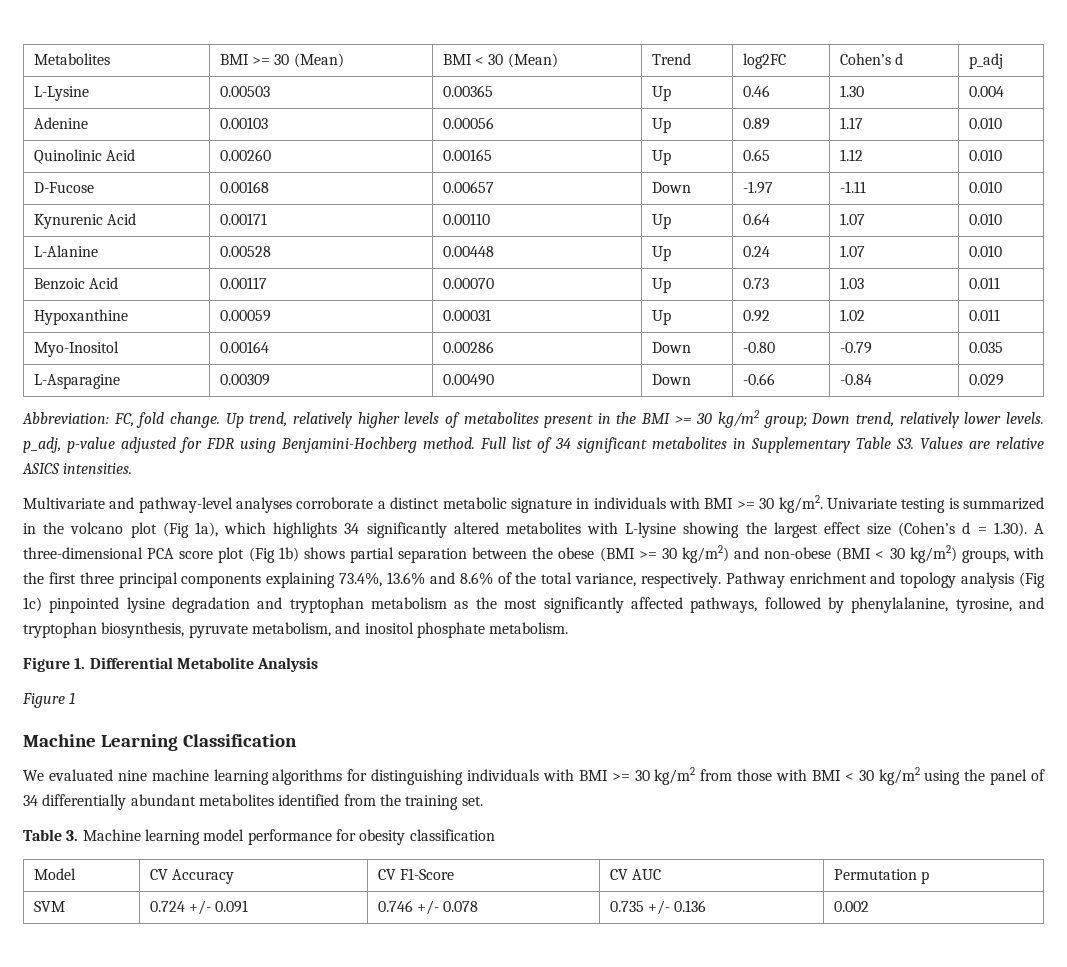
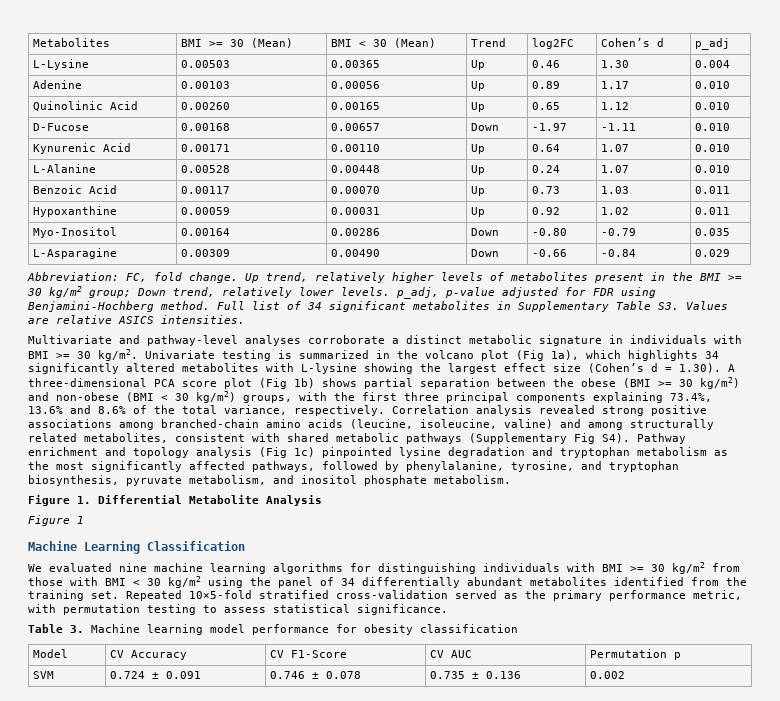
- Pathway enrichment and topology analysis (Fig 1c) pinpointed lysine degradation and tryptophan metabolism as the most significantly affected pathways, followed by phenylalanine, tyrosine, and tryptophan biosynthesis, pyruvate metabolism, and inositol phosphate metabolism.
+ Correlation analysis revealed strong positive associations among branched-chain amino acids (leucine, isoleucine, valine) and among structurally related metabolites, consistent with shared metabolic pathways (Supplementary Fig S4). Pathway enrichment and topology analysis (Fig 1c) pinpointed lysine degradation and tryptophan metabolism as the most significantly affected pathways, followed by phenylalanine, tyrosine, and tryptophan biosynthesis, pyruvate metabolism, and inositol phosphate metabolism.
+ Repeated 10×5-fold stratified cross-validation served as the primary performance metric, with permutation testing to assess statistical significance.
- SVM | 0.724 +/- 0.091 | 0.746 +/- 0.078 | 0.735 +/- 0.136 | 0.002
+ SVM | 0.724 ± 0.091 | 0.746 ± 0.078 | 0.735 ± 0.136 | 0.002

